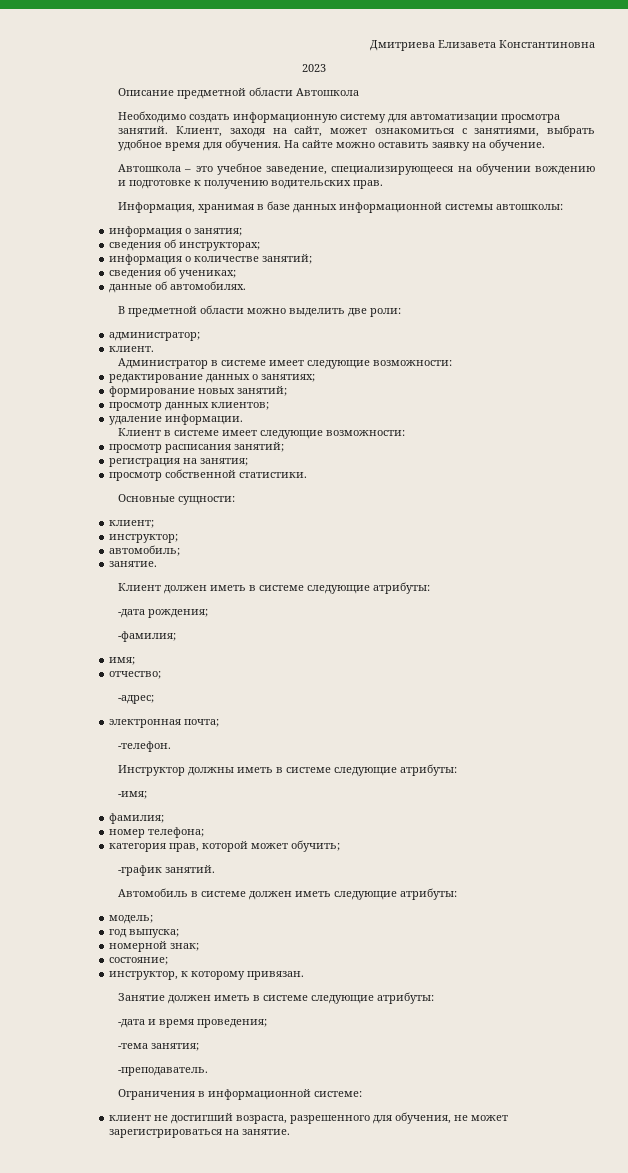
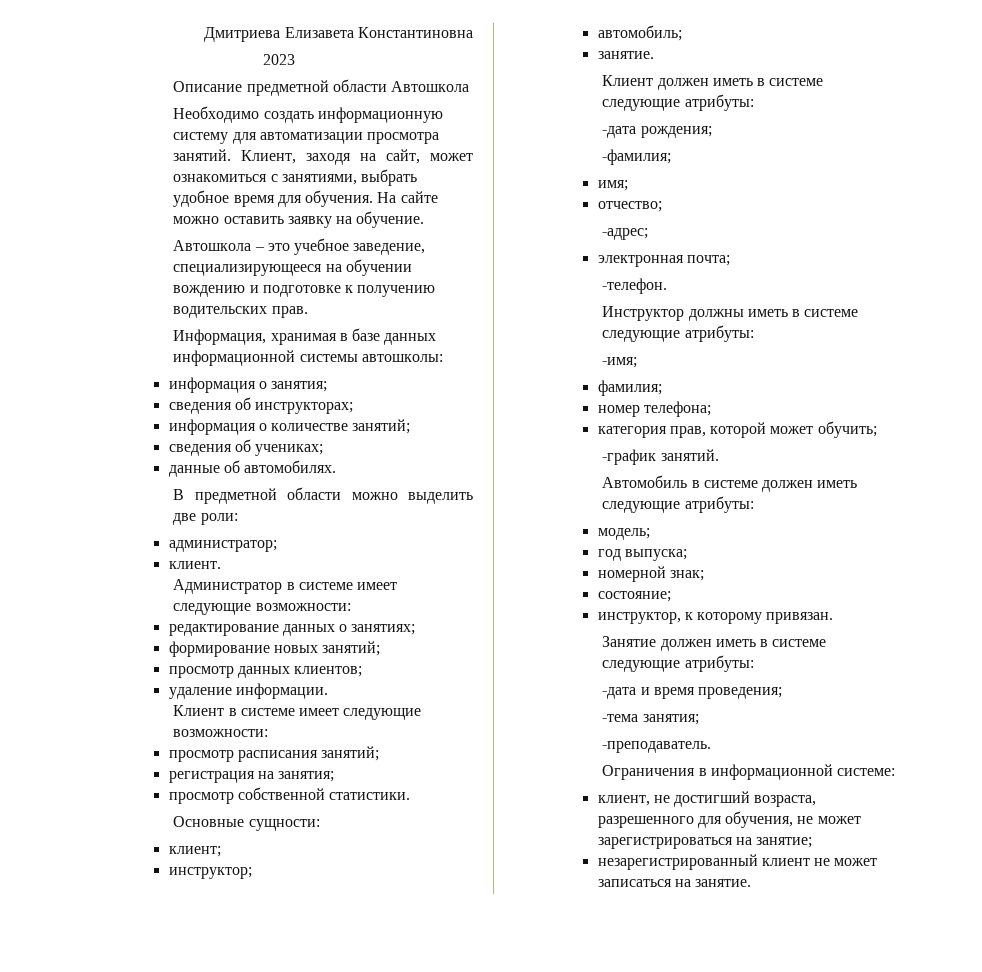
- клиент не достигший возраста, разрешенного для обучения, не может зарегистрироваться на занятие.
+ клиент, не достигший возраста, разрешенного для обучения, не может зарегистрироваться на занятие;
+ незарегистрированный клиент не может записаться на занятие.

